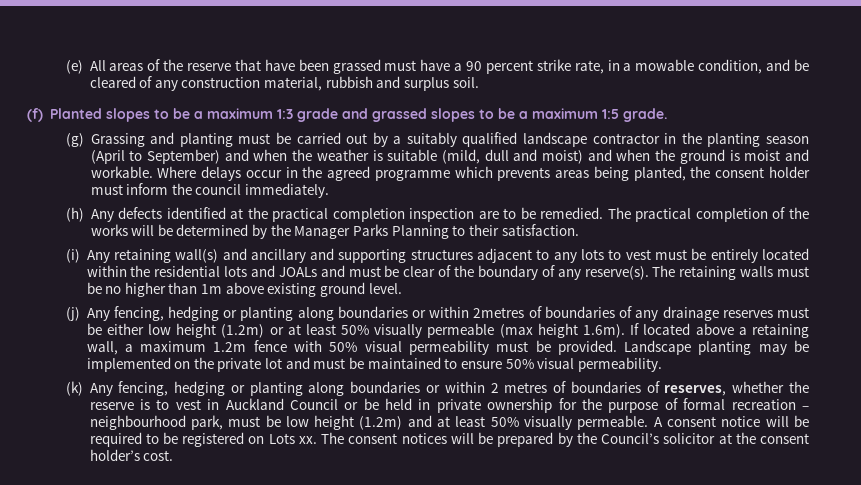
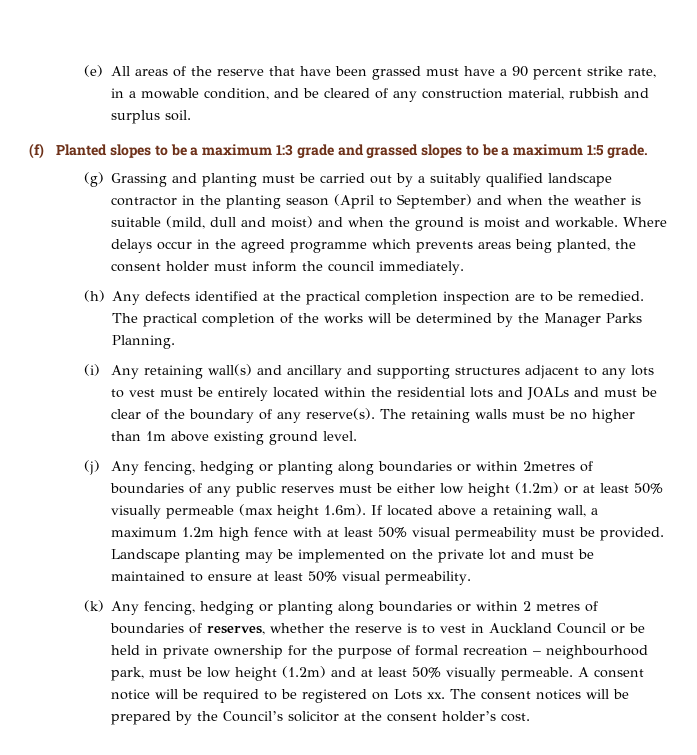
- The practical completion of the works will be determined by the Manager Parks Planning to their satisfaction.
+ The practical completion of the works will be determined by the Manager Parks Planning.
- (j) Any fencing, hedging or planting along boundaries or within 2metres of boundaries of any drainage reserves must be either low height (1.2m) or at least 50% visually permeable (max height 1.6m). If located above a retaining wall, a maximum 1.2m fence with 50% visual permeability must be provided.
+ (j) Any fencing, hedging or planting along boundaries or within 2metres of boundaries of any public reserves must be either low height (1.2m) or at least 50% visually permeable (max height 1.6m). If located above a retaining wall, a maximum 1.2m high fence with at least 50% visual permeability must be provided.
- Landscape planting may be implemented on the private lot and must be maintained to ensure 50% visual permeability.
+ Landscape planting may be implemented on the private lot and must be maintained to ensure at least 50% visual permeability.

